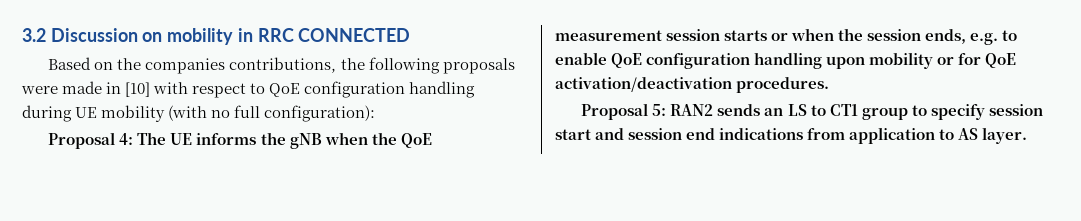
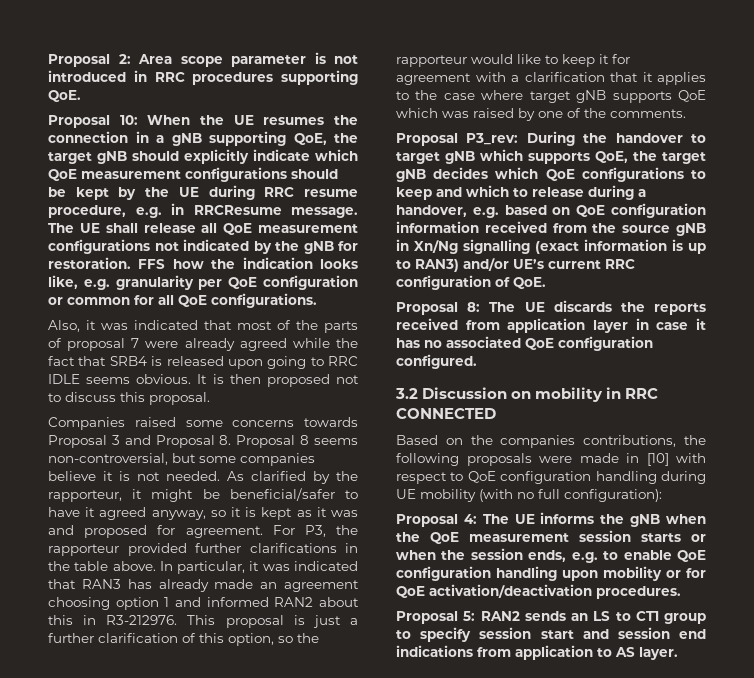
+ Proposal 2: Area scope parameter is not introduced in RRC procedures supporting QoE.
+ Proposal 10: When the UE resumes the connection in a gNB supporting QoE, the target gNB should explicitly indicate which QoE measurement configurations should be kept by the UE during RRC resume procedure, e.g. in RRCResume message. The UE shall release all QoE measurement configurations not indicated by the gNB for restoration. FFS how the indication looks like, e.g. granularity per QoE configuration or common for all QoE configurations.
+ Also, it was indicated that most of the parts of proposal 7 were already agreed while the fact that SRB4 is released upon going to RRC IDLE seems obvious. It is then proposed not to discuss this proposal.
+ Companies raised some concerns towards Proposal 3 and Proposal 8. Proposal 8 seems non-controversial, but some companies believe it is not needed. As clarified by the rapporteur, it might be beneficial/safer to have it agreed anyway, so it is kept as it was and proposed for agreement. For P3, the rapporteur provided further clarifications in the table above. In particular, it was indicated that RAN3 has already made an agreement choosing option 1 and informed RAN2 about this in R3-212976. This proposal is just a further clarification of this option, so the rapporteur would like to keep it for agreement with a clarification that it applies to the case where target gNB supports QoE which was raised by one of the comments.
+ Proposal P3_rev: During the handover to target gNB which supports QoE, the target gNB decides which QoE configurations to keep and which to release during a handover, e.g. based on QoE configuration information received from the source gNB in Xn/Ng signalling (exact information is up to RAN3) and/or UE’s current RRC configuration of QoE.
+ Proposal 8: The UE discards the reports received from application layer in case it has no associated QoE configuration configured.

